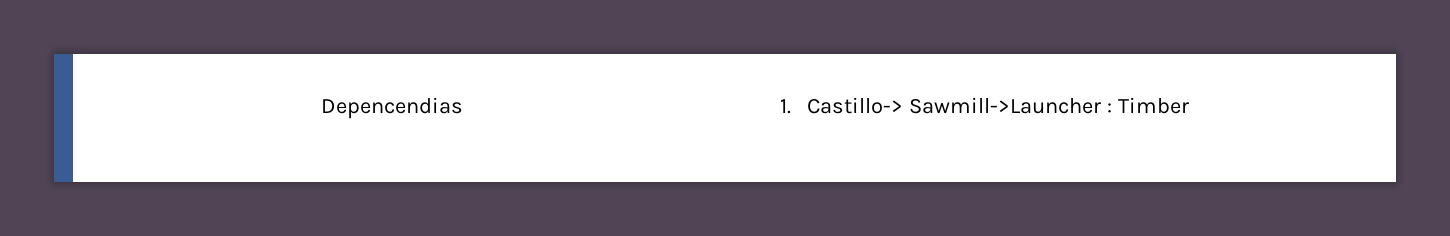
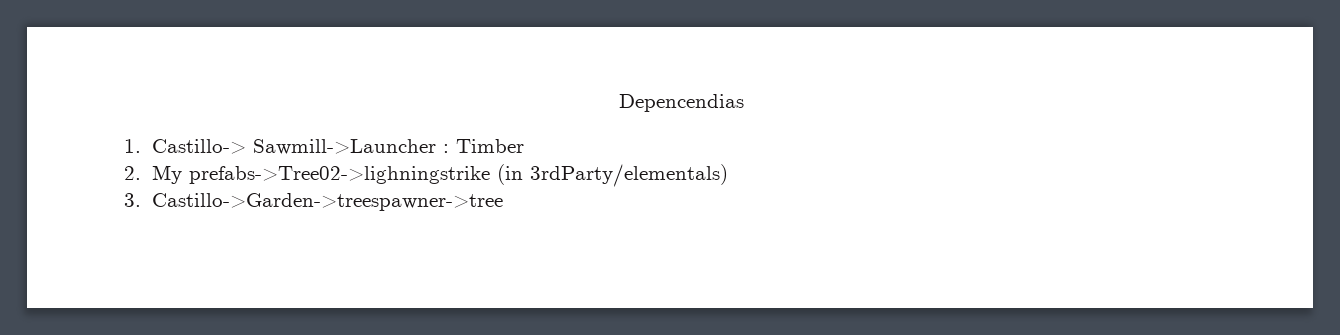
+ 2. My prefabs->Tree02->lighningstrike (in 3rdParty/elementals)
+ 3. Castillo->Garden->treespawner->tree

